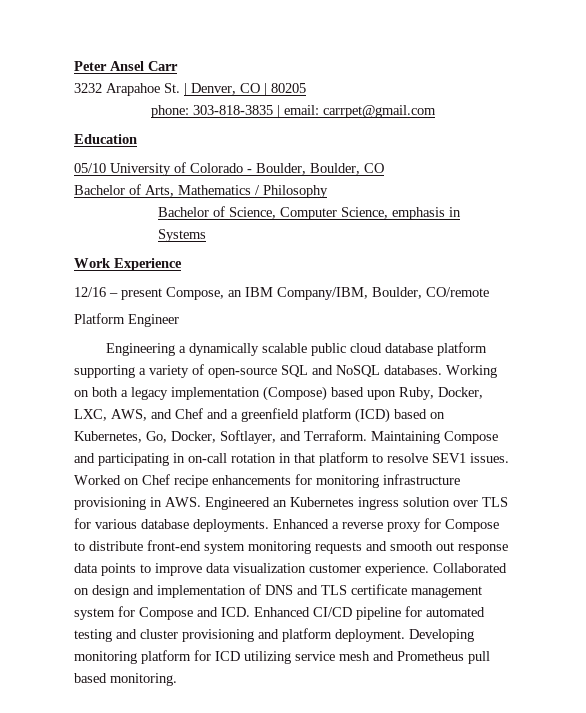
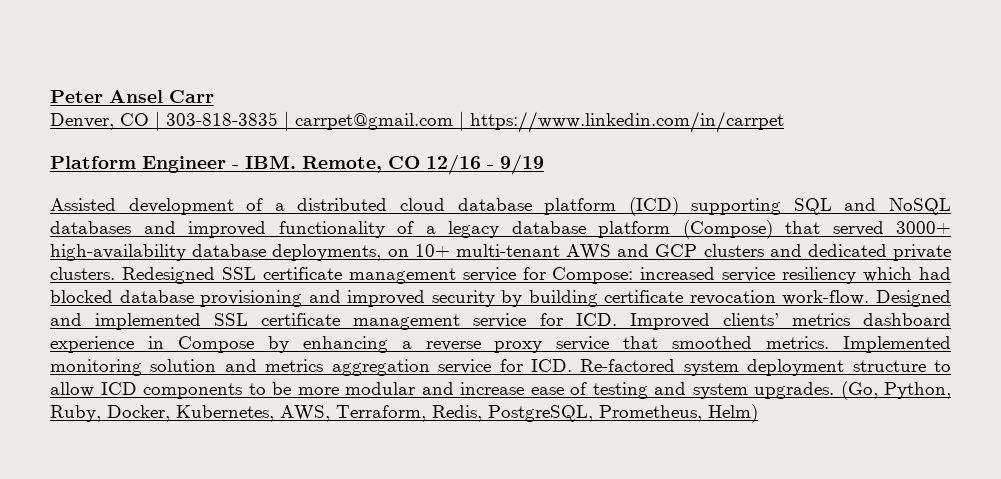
- 3232 Arapahoe St. | Denver, CO | 80205
- phone: 303-818-3835 | email: carrpet@gmail.com
- Education
- 05/10 University of Colorado - Boulder, Boulder, CO
- Bachelor of Arts, Mathematics / Philosophy
- Bachelor of Science, Computer Science, emphasis in Systems
- Work Experience
- 12/16 – present Compose, an IBM Company/IBM, Boulder, CO/remote
- Platform Engineer
- Engineering a dynamically scalable public cloud database platform supporting a variety of open-source SQL and NoSQL databases. Working on both a legacy implementation (Compose) based upon Ruby, Docker, LXC, AWS, and Chef and a greenfield platform (ICD) based on Kubernetes, Go, Docker, Softlayer, and Terraform. Maintaining Compose and participating in on-call rotation in that platform to resolve SEV1 issues. Worked on Chef recipe enhancements for monitoring infrastructure provisioning in AWS. Engineered an Kubernetes ingress solution over TLS for various database deployments. Enhanced a reverse proxy for Compose to distribute front-end system monitoring requests and smooth out response data points to improve data visualization customer experience. Collaborated on design and implementation of DNS and TLS certificate management system for Compose and ICD. Enhanced CI/CD pipeline for automated testing and cluster provisioning and platform deployment. Developing monitoring platform for ICD utilizing service mesh and Prometheus pull based monitoring.
+ Denver, CO | 303-818-3835 | carrpet@gmail.com | https://www.linkedin.com/in/carrpet
+ Platform Engineer - IBM. Remote, CO 12/16 - 9/19
+ Assisted development of a distributed cloud database platform (ICD) supporting SQL and NoSQL databases and improved functionality of a legacy database platform (Compose) that served 3000+ high-availability database deployments, on 10+ multi-tenant AWS and GCP clusters and dedicated private clusters. Redesigned SSL certificate management service for Compose: increased service resiliency which had blocked database provisioning and improved security by building certificate revocation work-flow. Designed and implemented SSL certificate management service for ICD. Improved clients’ metrics dashboard experience in Compose by enhancing a reverse proxy service that smoothed metrics. Implemented monitoring solution and metrics aggregation service for ICD. Re-factored system deployment structure to allow ICD components to be more modular and increase ease of testing and system upgrades. (Go, Python, Ruby, Docker, Kubernetes, AWS, Terraform, Redis, PostgreSQL, Prometheus, Helm)

